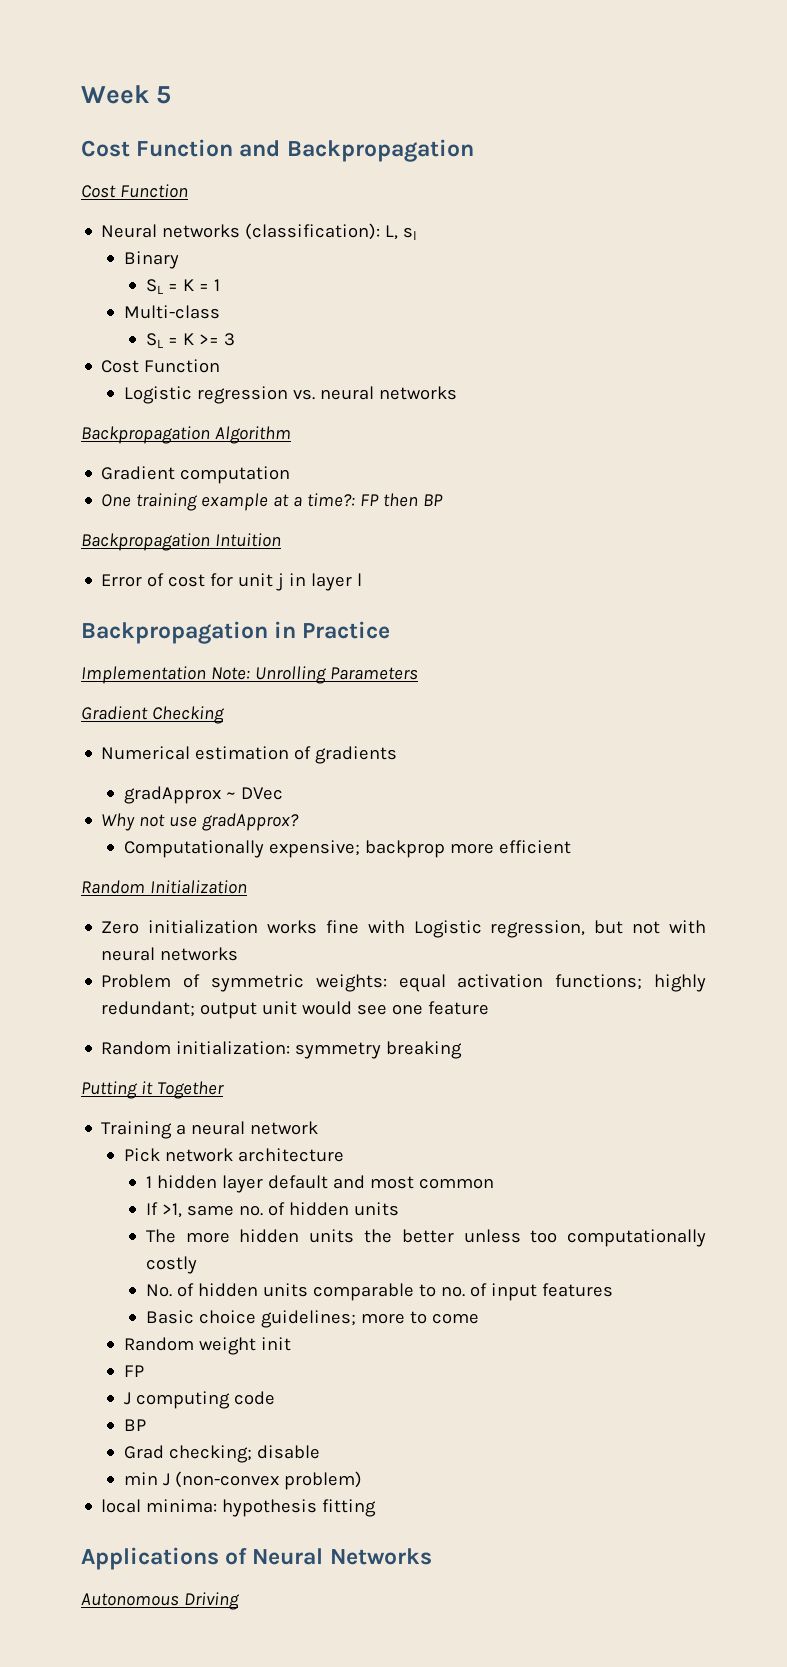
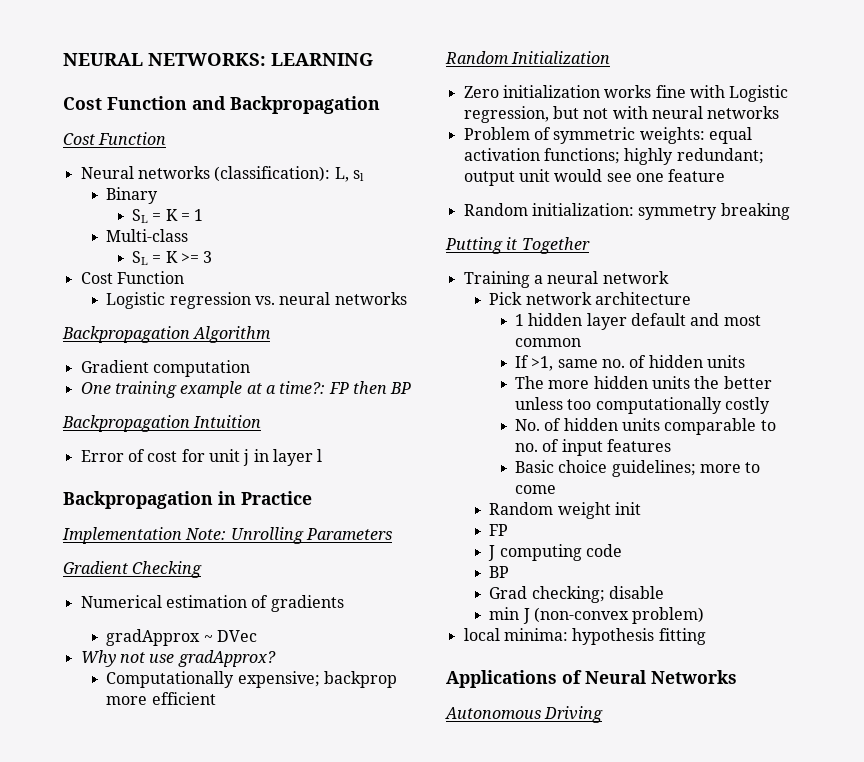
- Week 5
+ NEURAL NETWORKS: LEARNING

